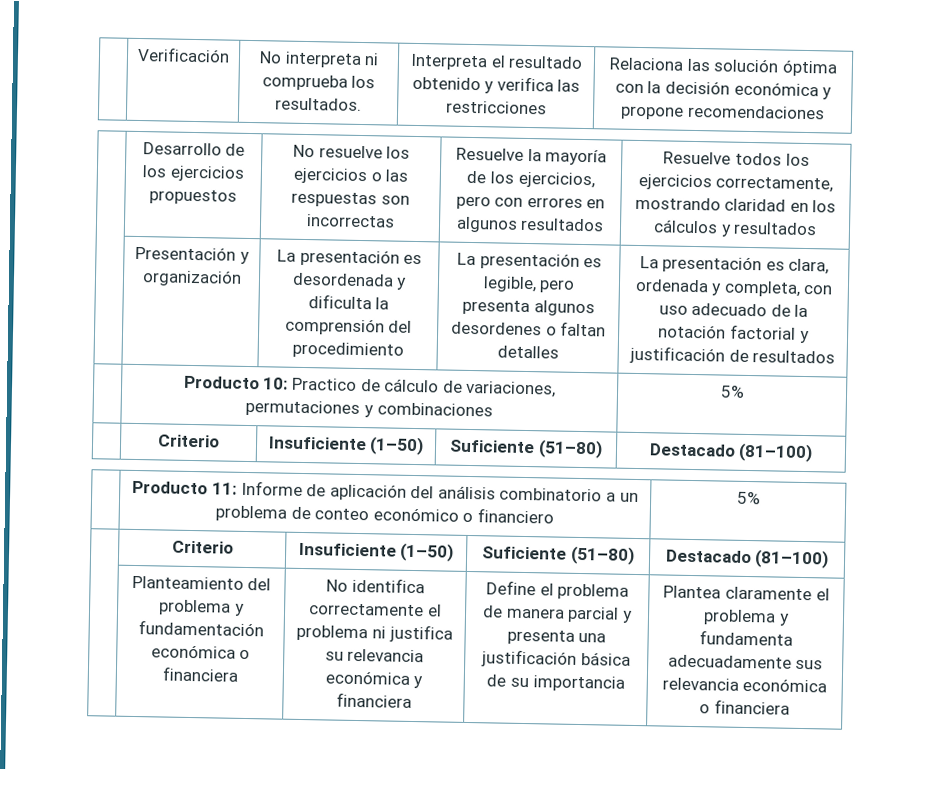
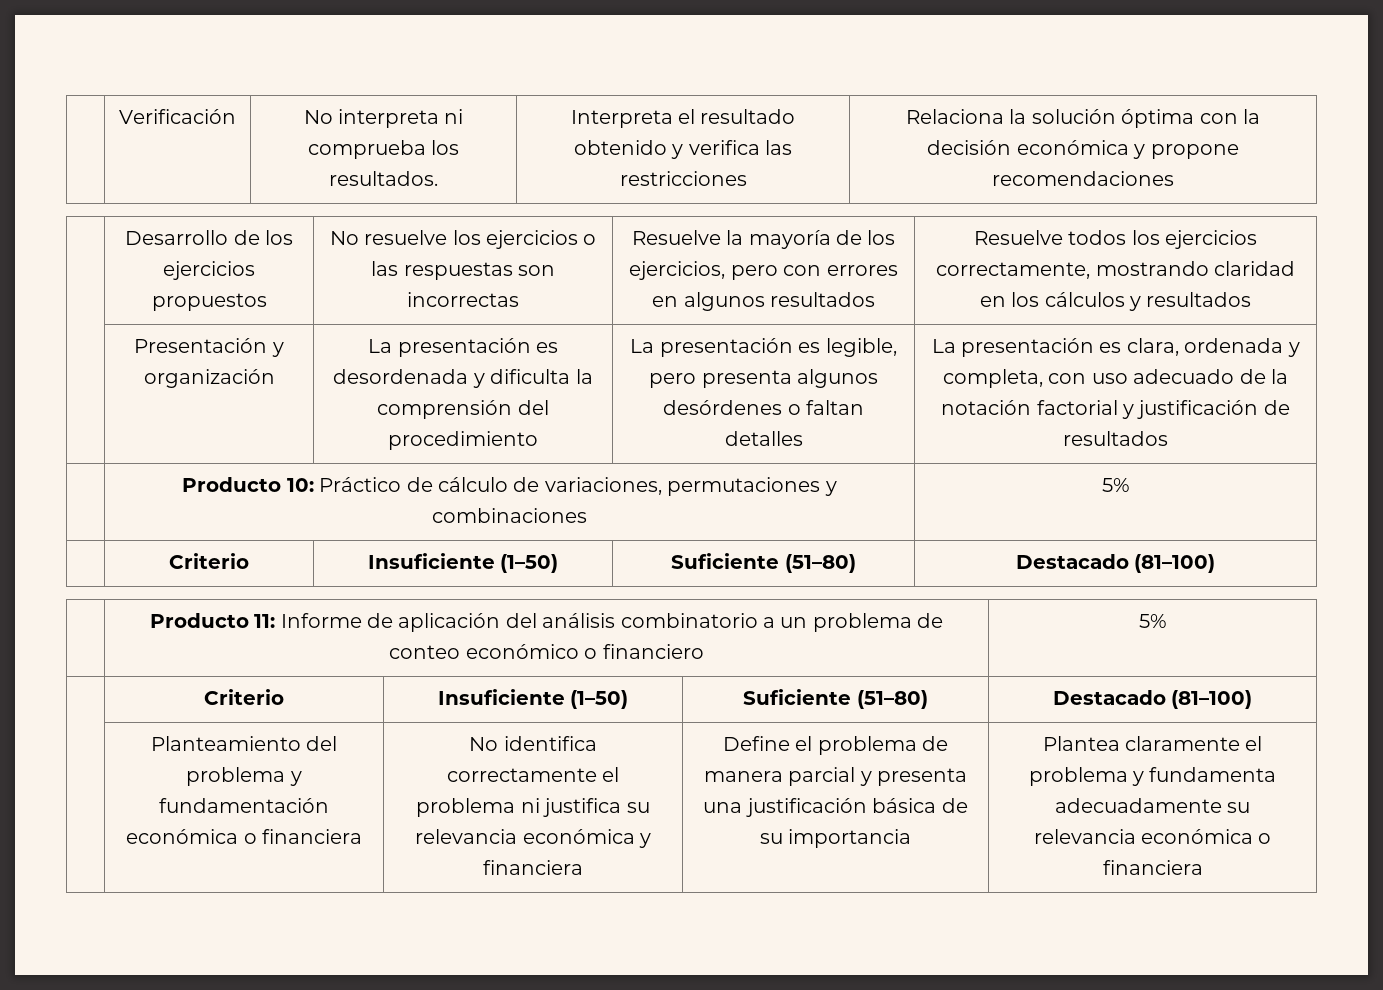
- | Verificación | No interpreta ni comprueba los resultados. | Interpreta el resultado obtenido y verifica las restricciones | Relaciona las solución óptima con la decisión económica y propone recomendaciones
+ | Verificación | No interpreta ni comprueba los resultados. | Interpreta el resultado obtenido y verifica las restricciones | Relaciona la solución óptima con la decisión económica y propone recomendaciones
- La presentación es legible, pero presenta algunos desordenes o faltan detalles
+ La presentación es legible, pero presenta algunos desórdenes o faltan detalles
- | Producto 10: Practico de cálculo de variaciones, permutaciones y combinaciones | 5%
+ | Producto 10: Práctico de cálculo de variaciones, permutaciones y combinaciones | 5%
- Plantea claramente el problema y fundamenta adecuadamente sus relevancia económica o financiera
+ Plantea claramente el problema y fundamenta adecuadamente su relevancia económica o financiera

